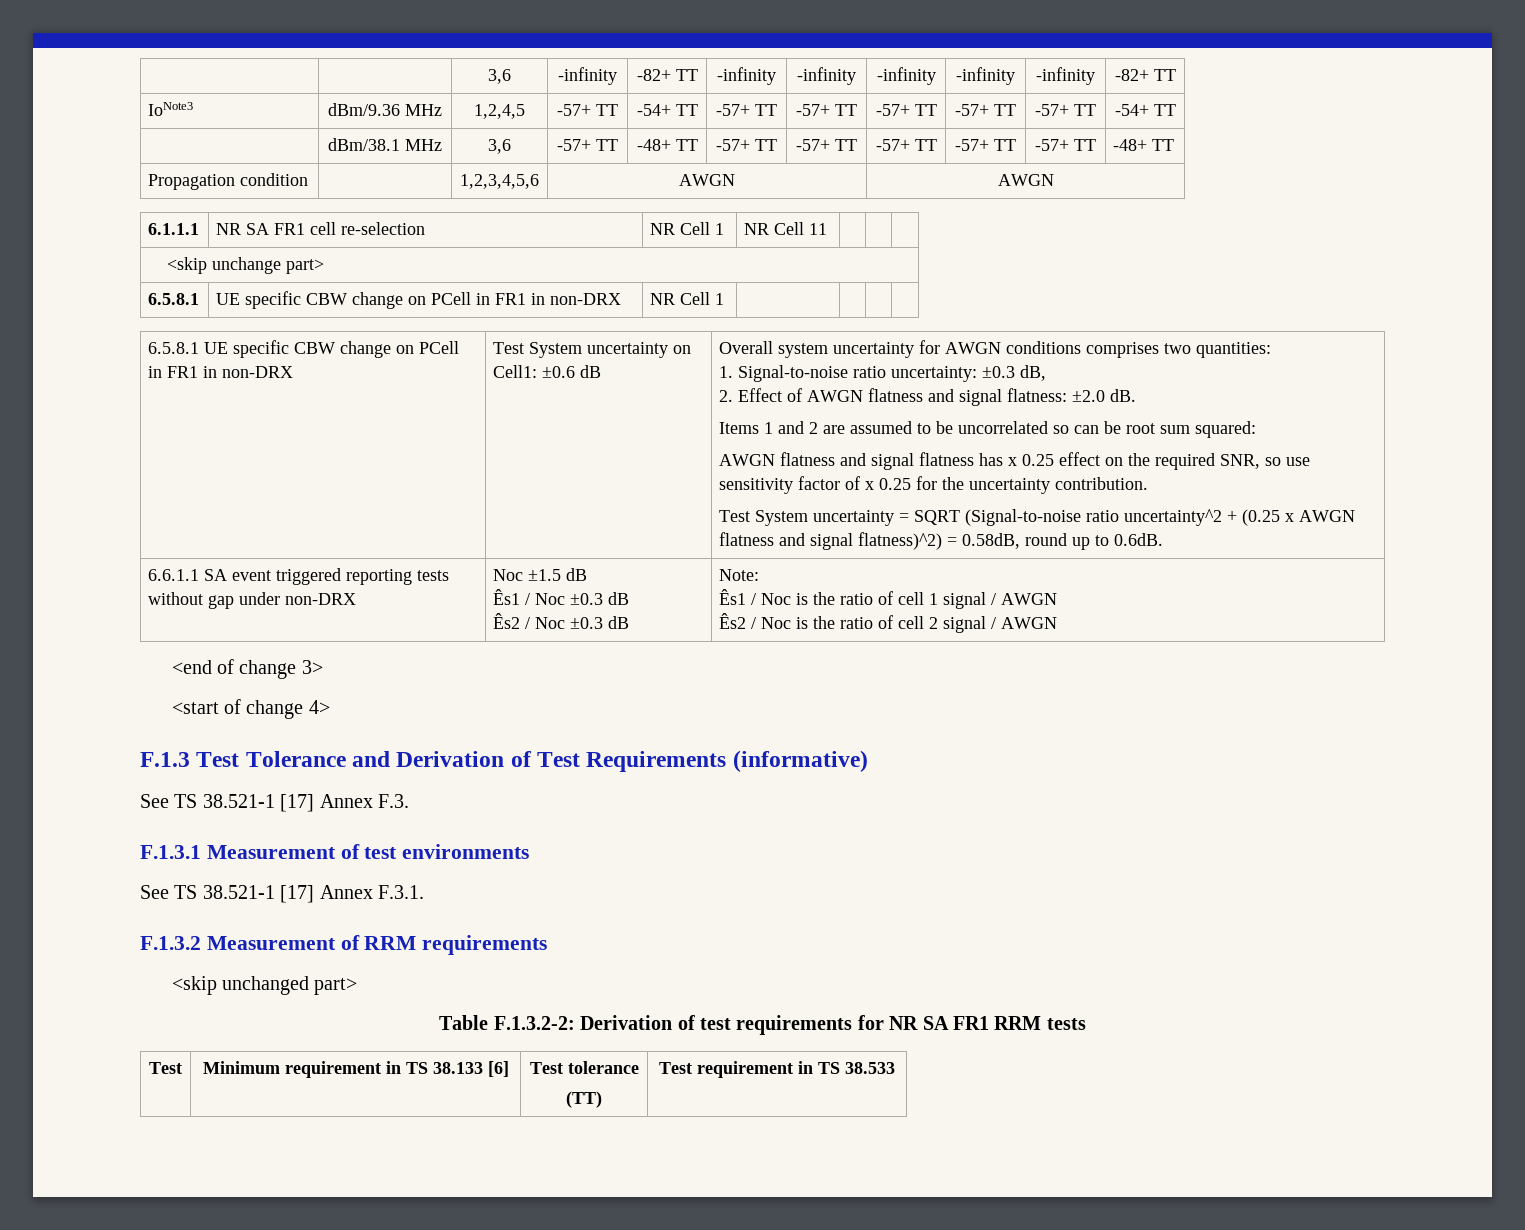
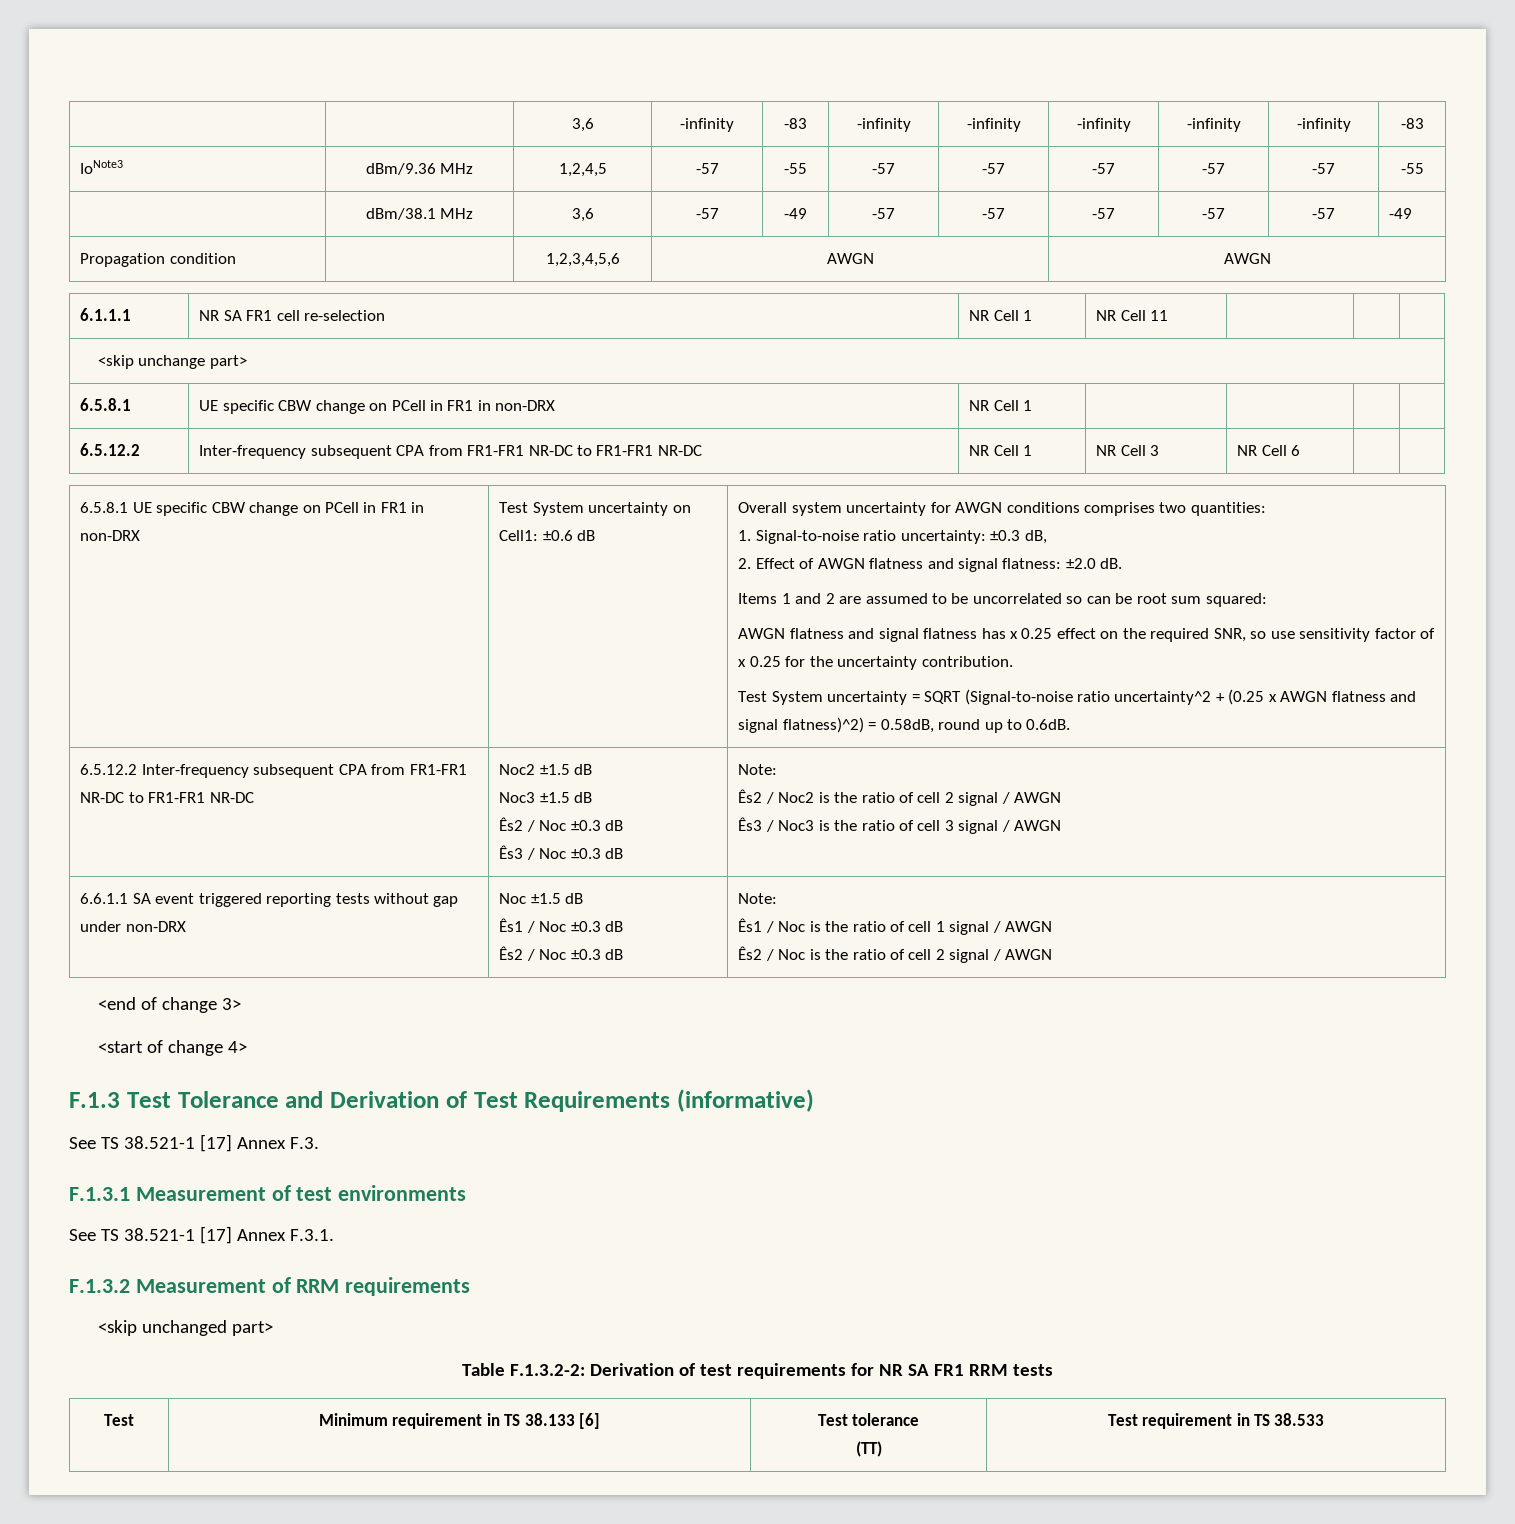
- | | 3,6 | -infinity | -82+ TT | -infinity | -infinity | -infinity | -infinity | -infinity | -82+ TT
+ | | 3,6 | -infinity | -83 | -infinity | -infinity | -infinity | -infinity | -infinity | -83
- IoNote3 | dBm/9.36 MHz | 1,2,4,5 | -57+ TT | -54+ TT | -57+ TT | -57+ TT | -57+ TT | -57+ TT | -57+ TT | -54+ TT
- | dBm/38.1 MHz | 3,6 | -57+ TT | -48+ TT | -57+ TT | -57+ TT | -57+ TT | -57+ TT | -57+ TT | -48+ TT
+ IoNote3 | dBm/9.36 MHz | 1,2,4,5 | -57 | -55 | -57 | -57 | -57 | -57 | -57 | -55
+ | dBm/38.1 MHz | 3,6 | -57 | -49 | -57 | -57 | -57 | -57 | -57 | -49
+ 6.5.12.2 | Inter-frequency subsequent CPA from FR1-FR1 NR-DC to FR1-FR1 NR-DC | NR Cell 1 | NR Cell 3 | NR Cell 6 | |
+ 6.5.12.2 Inter-frequency subsequent CPA from FR1-FR1 NR-DC to FR1-FR1 NR-DC | Noc2 ±1.5 dB
+ Noc3 ±1.5 dB
+ Ês2 / Noc ±0.3 dB
+ Ês3 / Noc ±0.3 dB | Note:
+ Ês2 / Noc2 is the ratio of cell 2 signal / AWGN
+ Ês3 / Noc3 is the ratio of cell 3 signal / AWGN

